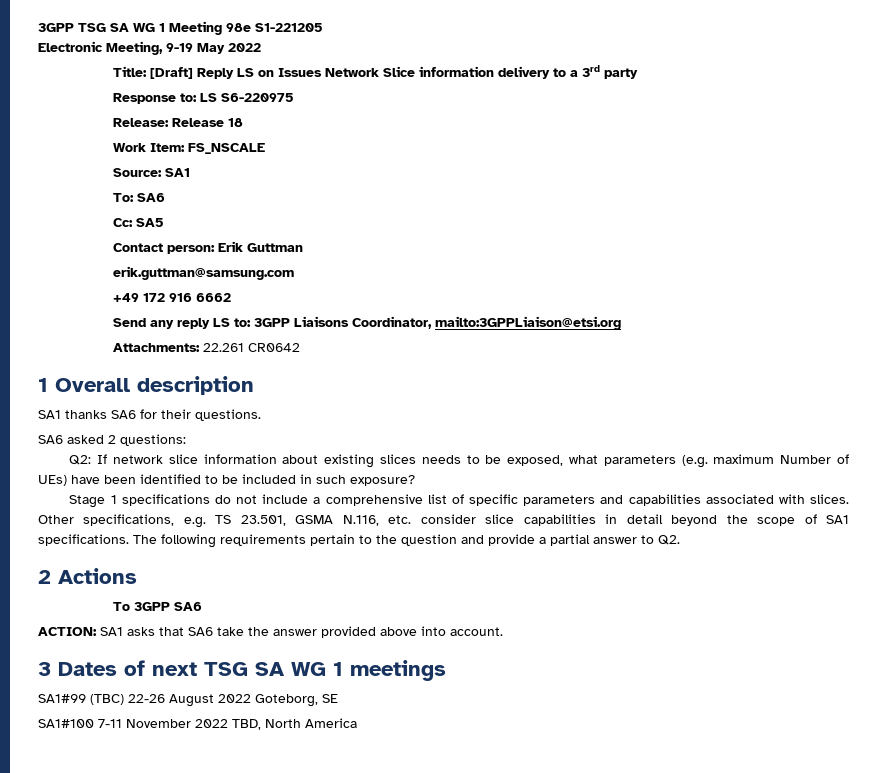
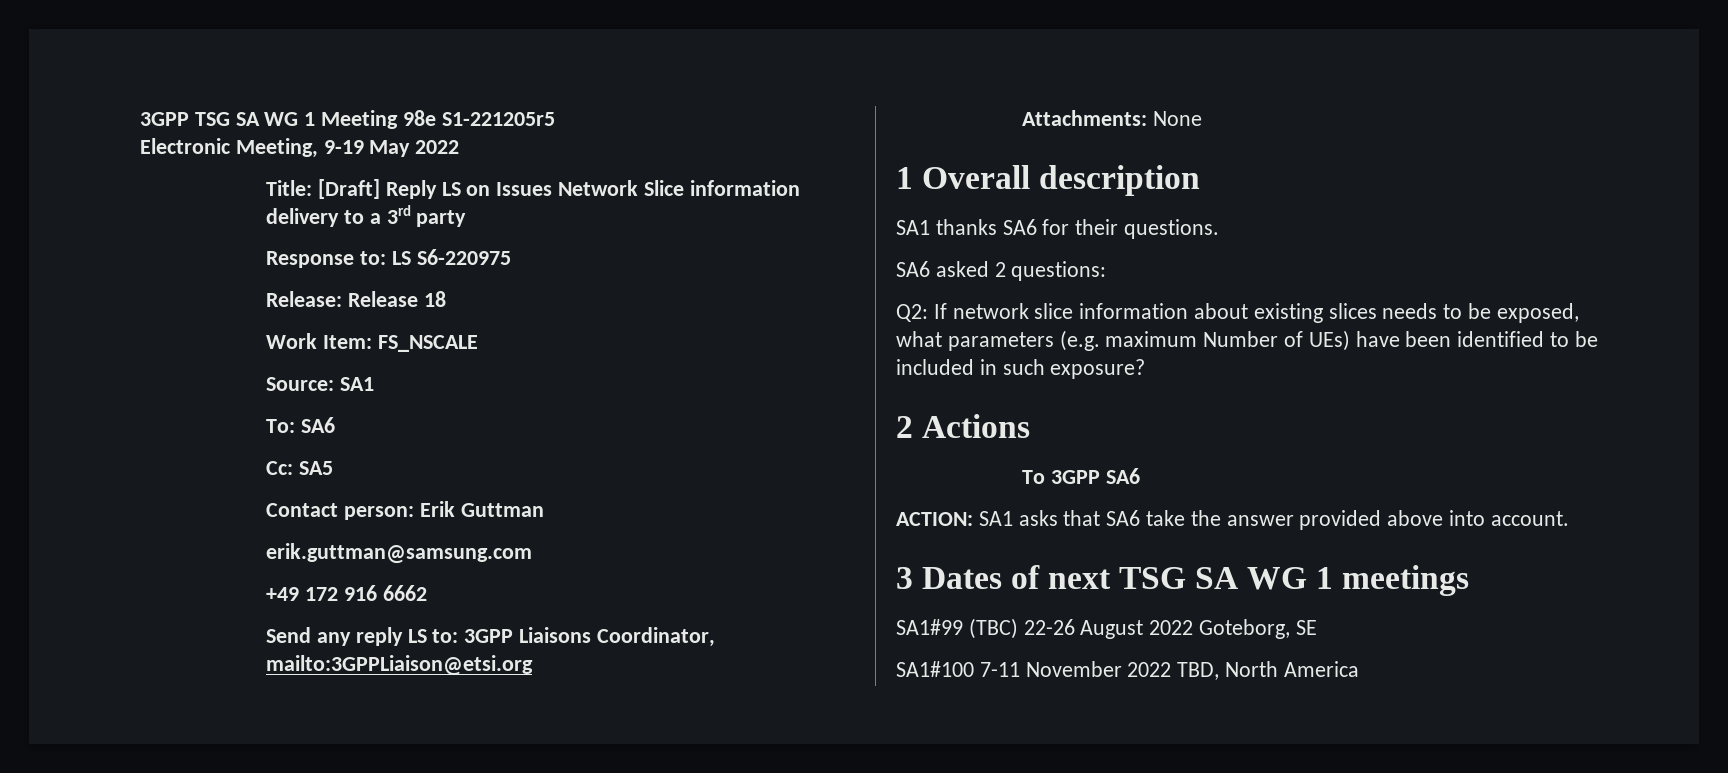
- 3GPP TSG SA WG 1 Meeting 98e S1-221205
+ 3GPP TSG SA WG 1 Meeting 98e S1-221205r5
- Attachments: 22.261 CR0642
+ Attachments: None
- Stage 1 specifications do not include a comprehensive list of specific parameters and capabilities associated with slices. Other specifications, e.g. TS 23.501, GSMA N.116, etc. consider slice capabilities in detail beyond the scope of SA1 specifications. The following requirements pertain to the question and provide a partial answer to Q2.

